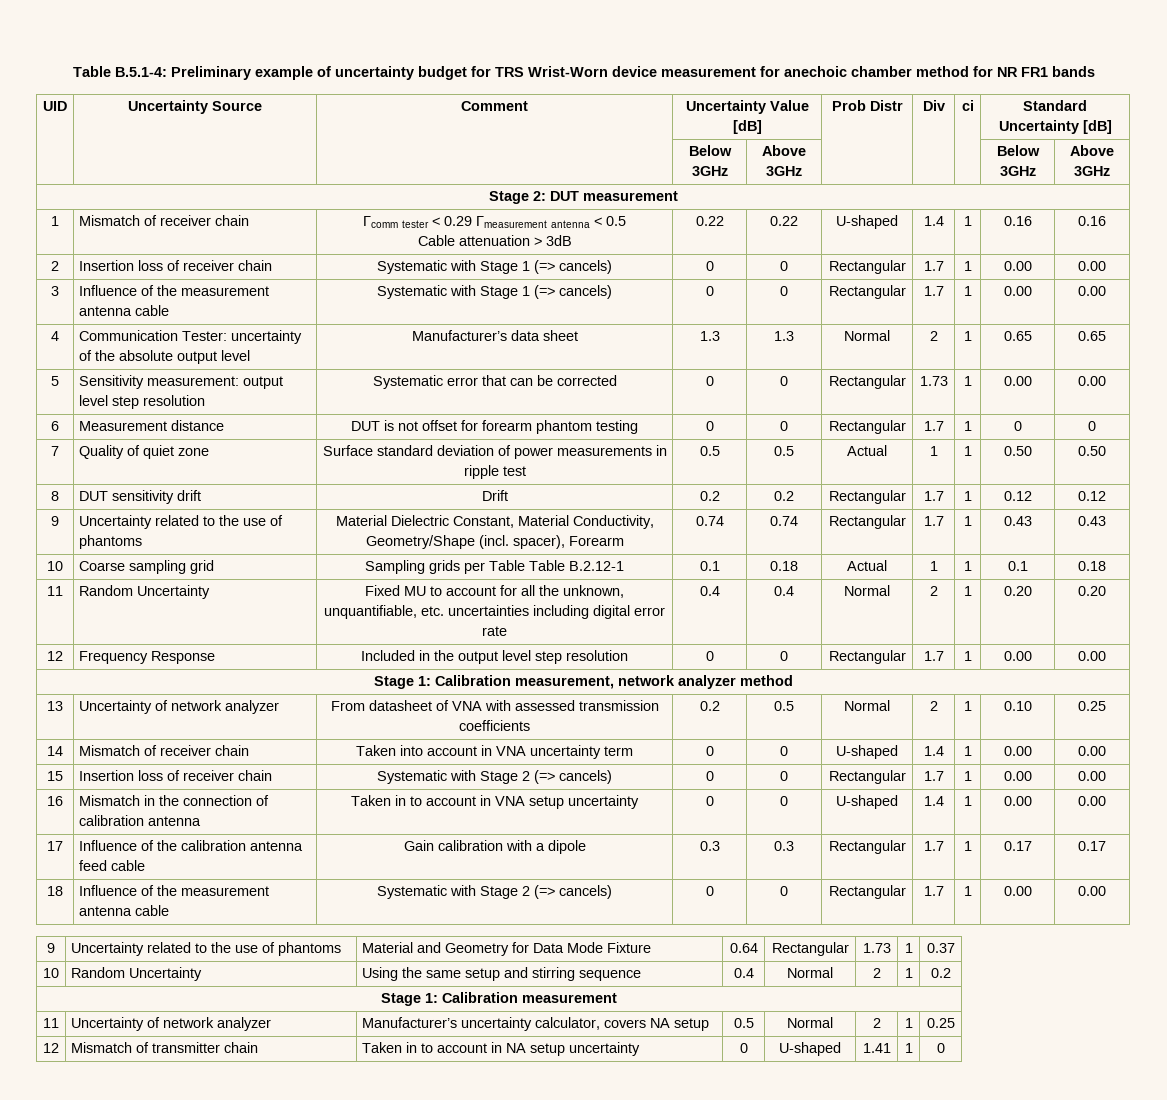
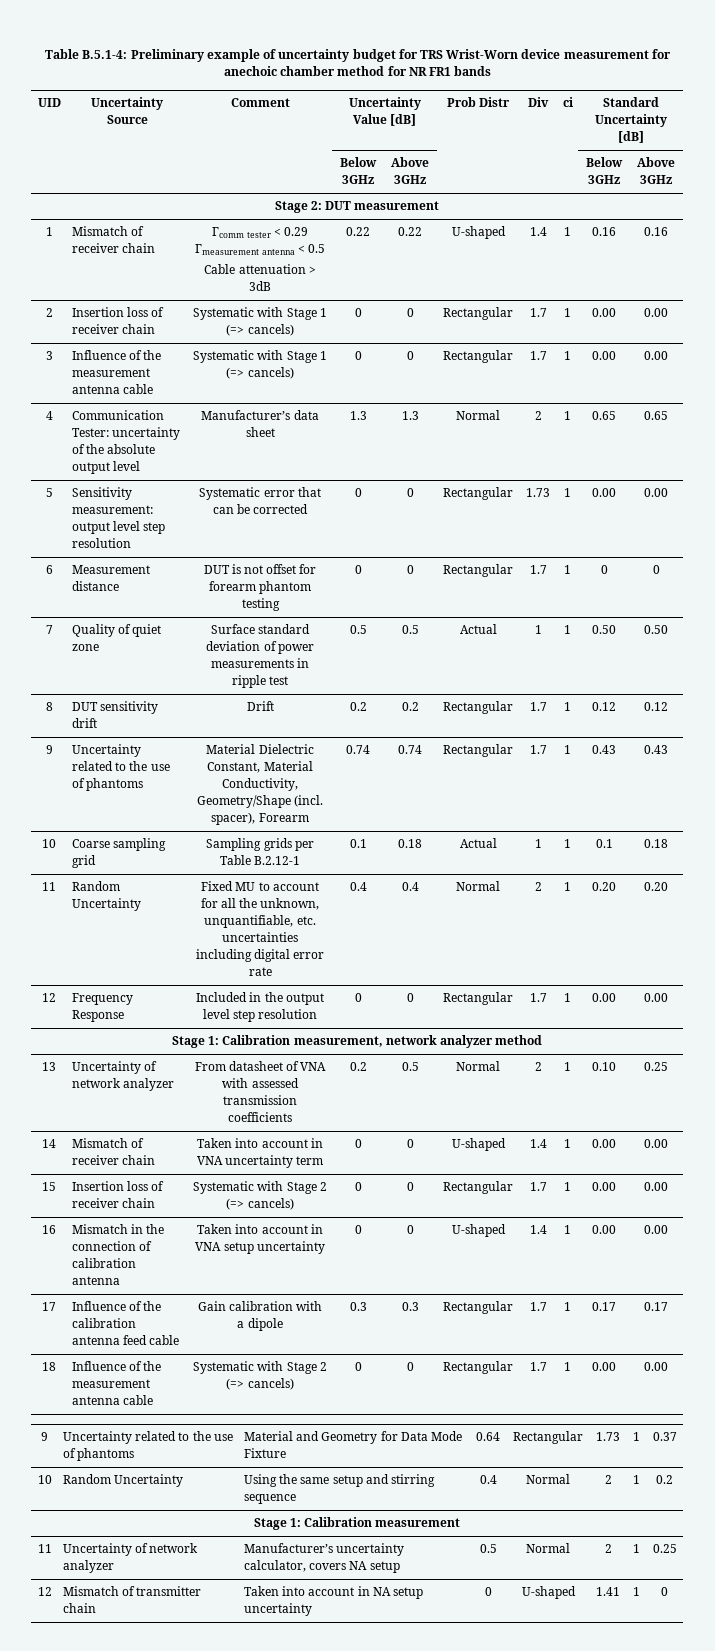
- 10 | Coarse sampling grid | Sampling grids per Table Table B.2.12-1 | 0.1 | 0.18 | Actual | 1 | 1 | 0.1 | 0.18
+ 10 | Coarse sampling grid | Sampling grids per Table B.2.12-1 | 0.1 | 0.18 | Actual | 1 | 1 | 0.1 | 0.18
- 16 | Mismatch in the connection of calibration antenna | Taken in to account in VNA setup uncertainty | 0 | 0 | U-shaped | 1.4 | 1 | 0.00 | 0.00
+ 16 | Mismatch in the connection of calibration antenna | Taken into account in VNA setup uncertainty | 0 | 0 | U-shaped | 1.4 | 1 | 0.00 | 0.00
- 12 | Mismatch of transmitter chain | Taken in to account in NA setup uncertainty | 0 | U-shaped | 1.41 | 1 | 0
+ 12 | Mismatch of transmitter chain | Taken into account in NA setup uncertainty | 0 | U-shaped | 1.41 | 1 | 0

